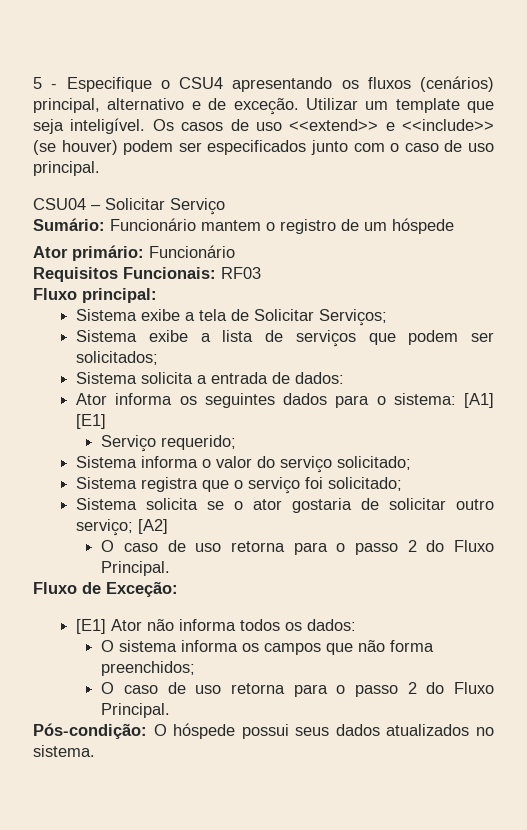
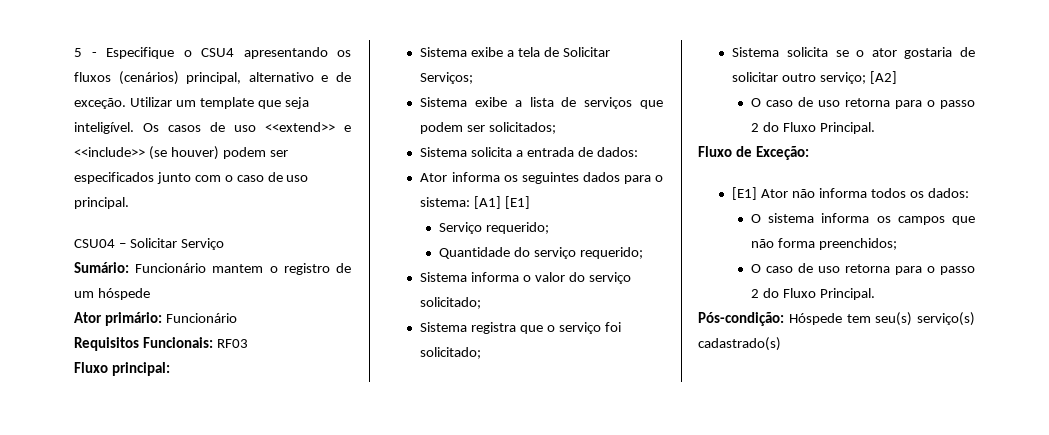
+ Quantidade do serviço requerido;
- Pós-condição: O hóspede possui seus dados atualizados no sistema.
+ Pós-condição: Hóspede tem seu(s) serviço(s) cadastrado(s)

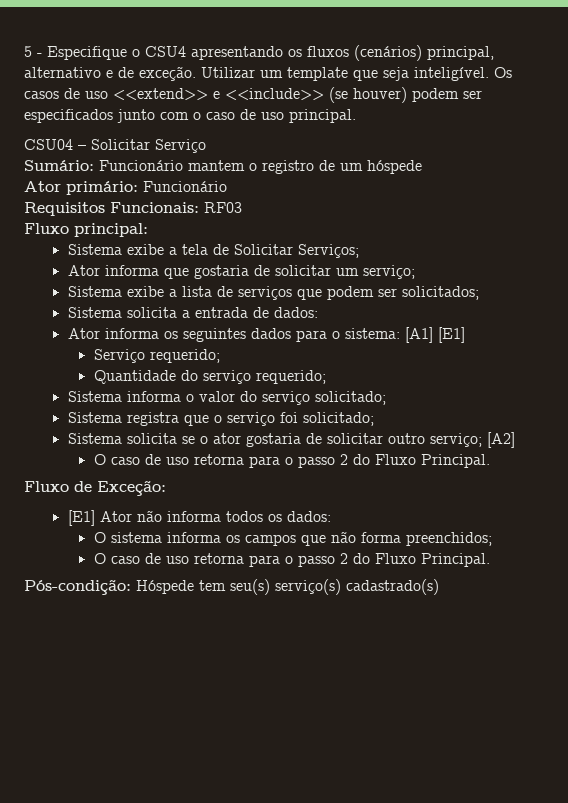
+ Ator informa que gostaria de solicitar um serviço;

